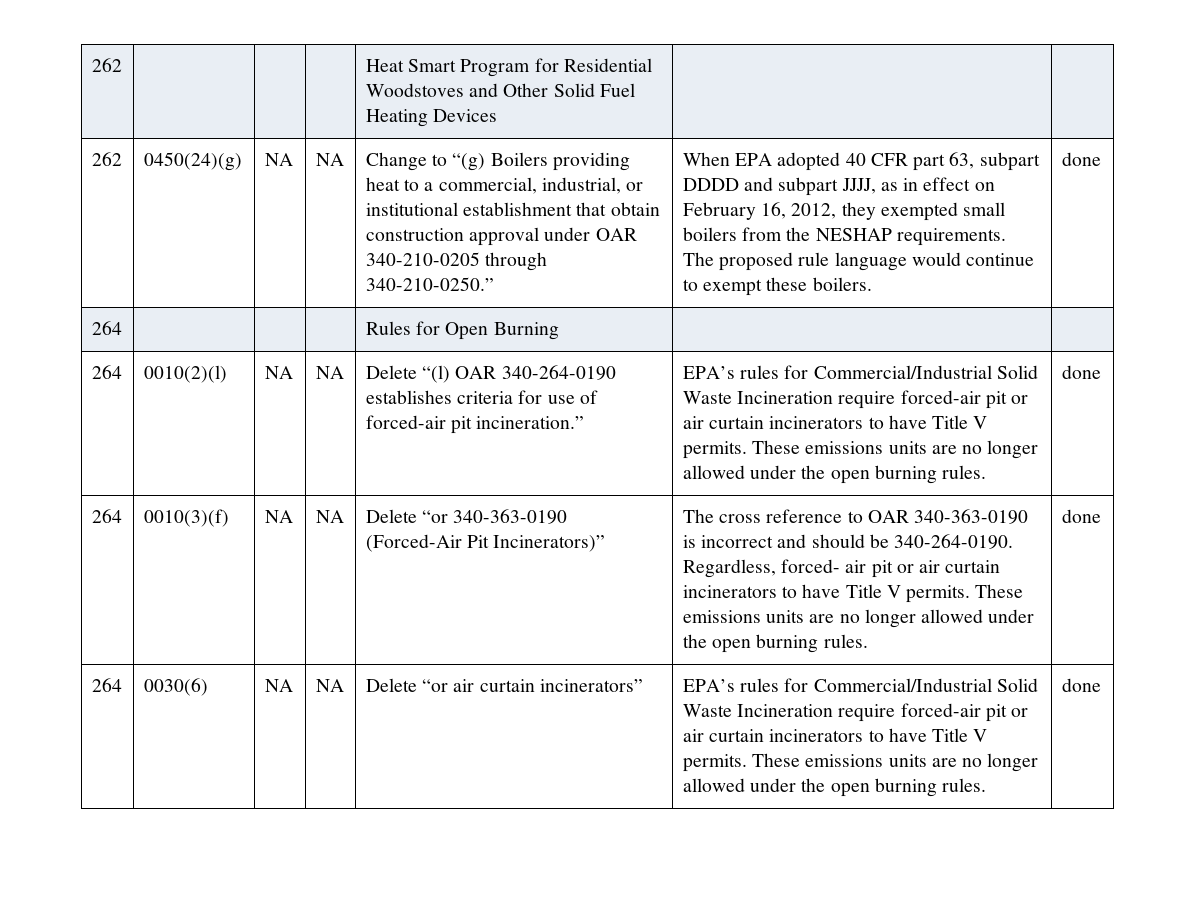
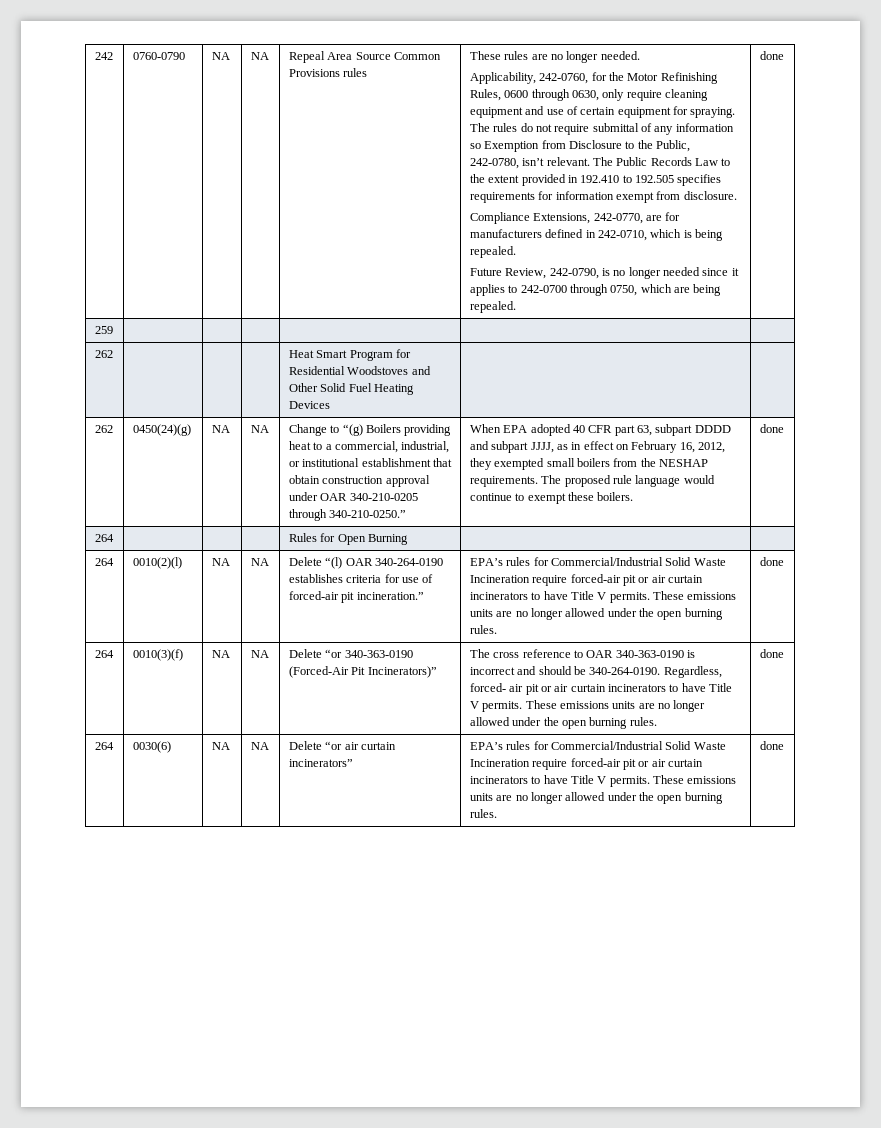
+ 242 | 0760-0790 | NA | NA | Repeal Area Source Common Provisions rules | These rules are no longer needed.
+ Applicability, 242-0760, for the Motor Refinishing Rules, 0600 through 0630, only require cleaning equipment and use of certain equipment for spraying. The rules do not require submittal of any information so Exemption from Disclosure to the Public, 242-0780, isn’t relevant. The Public Records Law to the extent provided in 192.410 to 192.505 specifies requirements for information exempt from disclosure.
+ Compliance Extensions, 242-0770, are for manufacturers defined in 242-0710, which is being repealed.
+ Future Review, 242-0790, is no longer needed since it applies to 242-0700 through 0750, which are being repealed. | done
+ 259 | | | | | |

